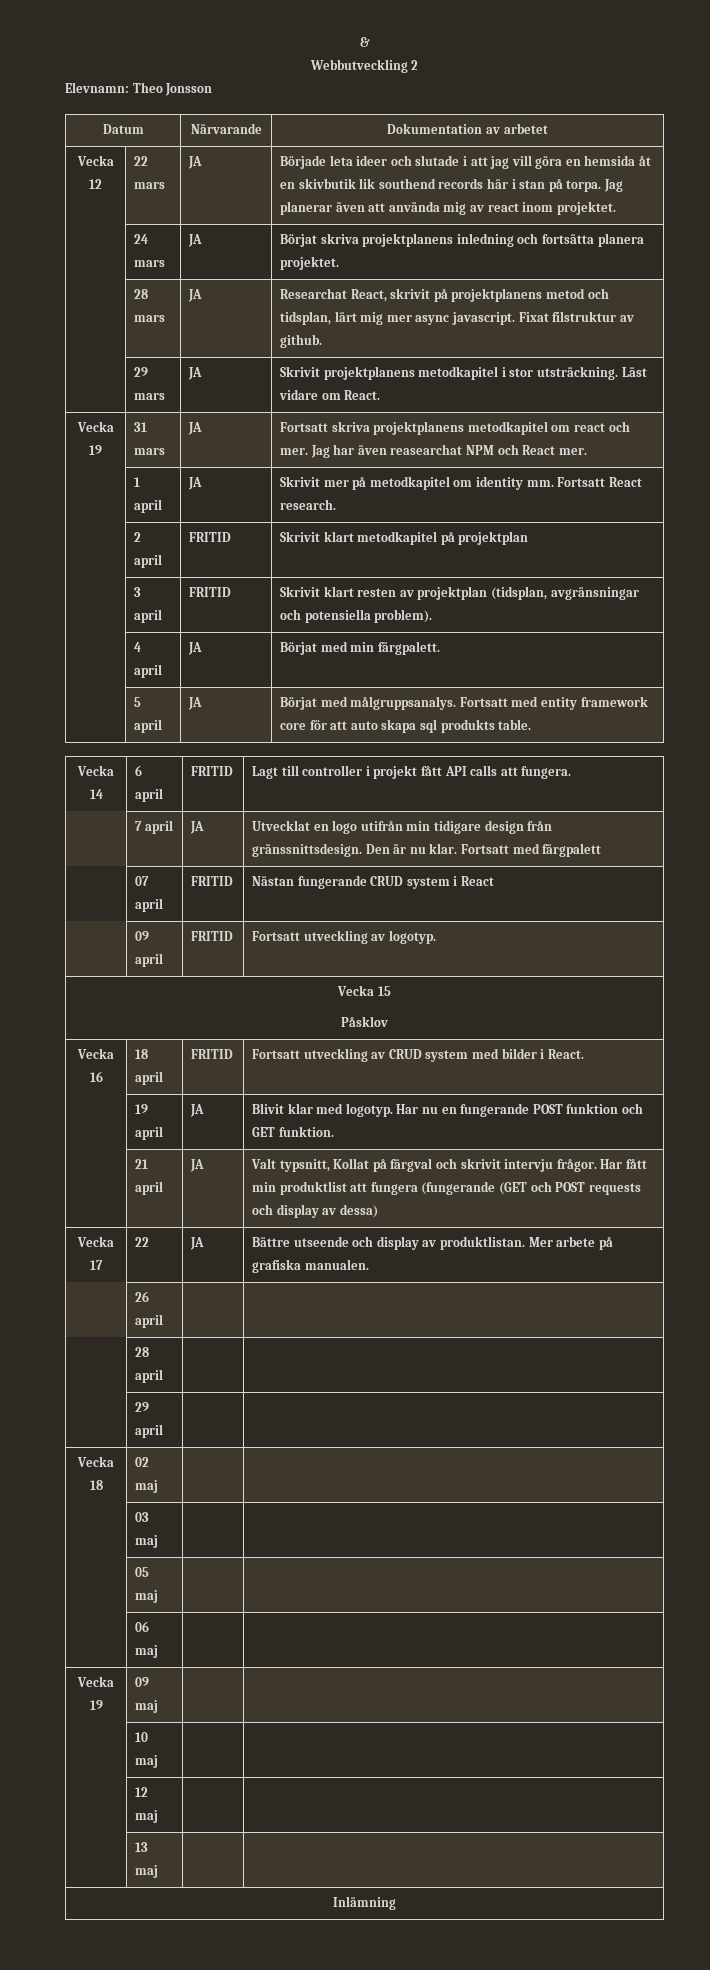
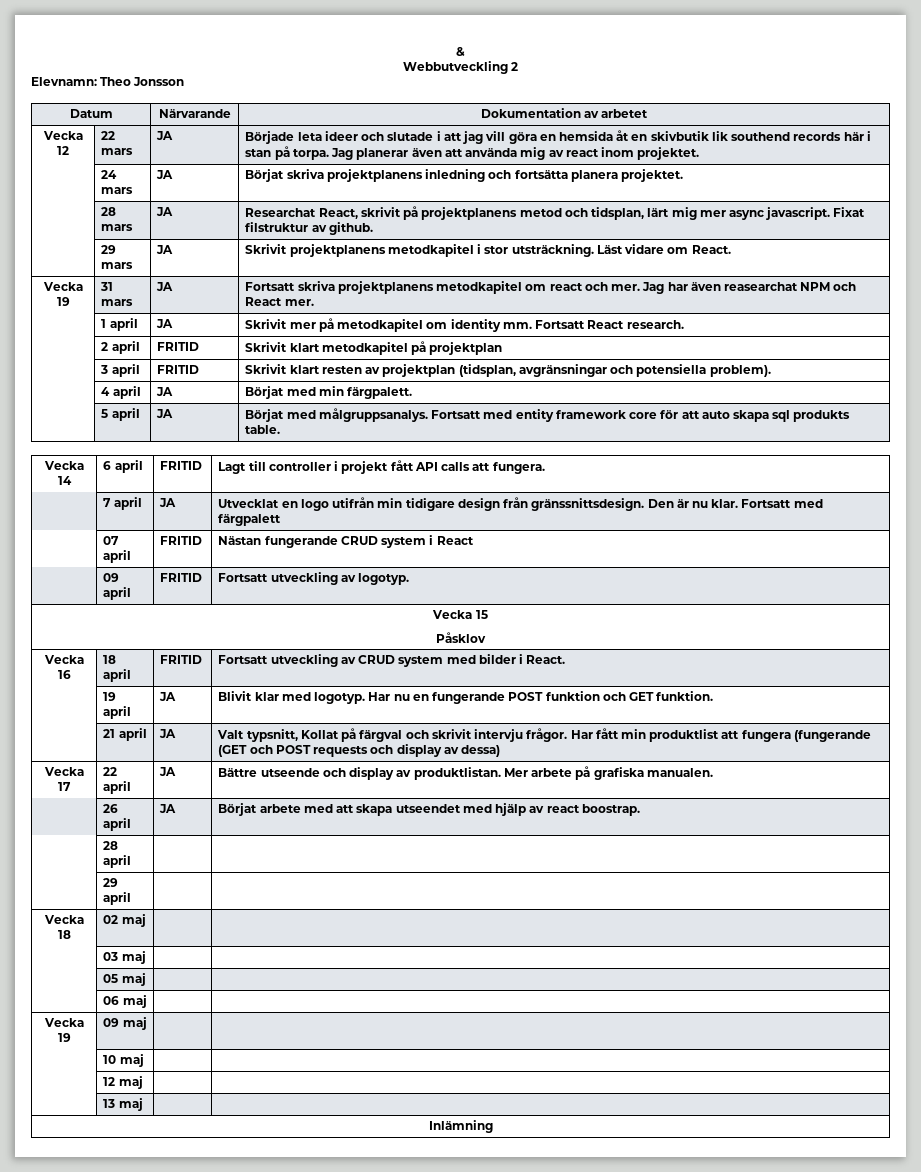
- Vecka 17 | 22 | JA | Bättre utseende och display av produktlistan. Mer arbete på grafiska manualen.
+ Vecka 17 | 22 april | JA | Bättre utseende och display av produktlistan. Mer arbete på grafiska manualen.
- | 26 april | |
+ | 26 april | JA | Börjat arbete med att skapa utseendet med hjälp av react boostrap.

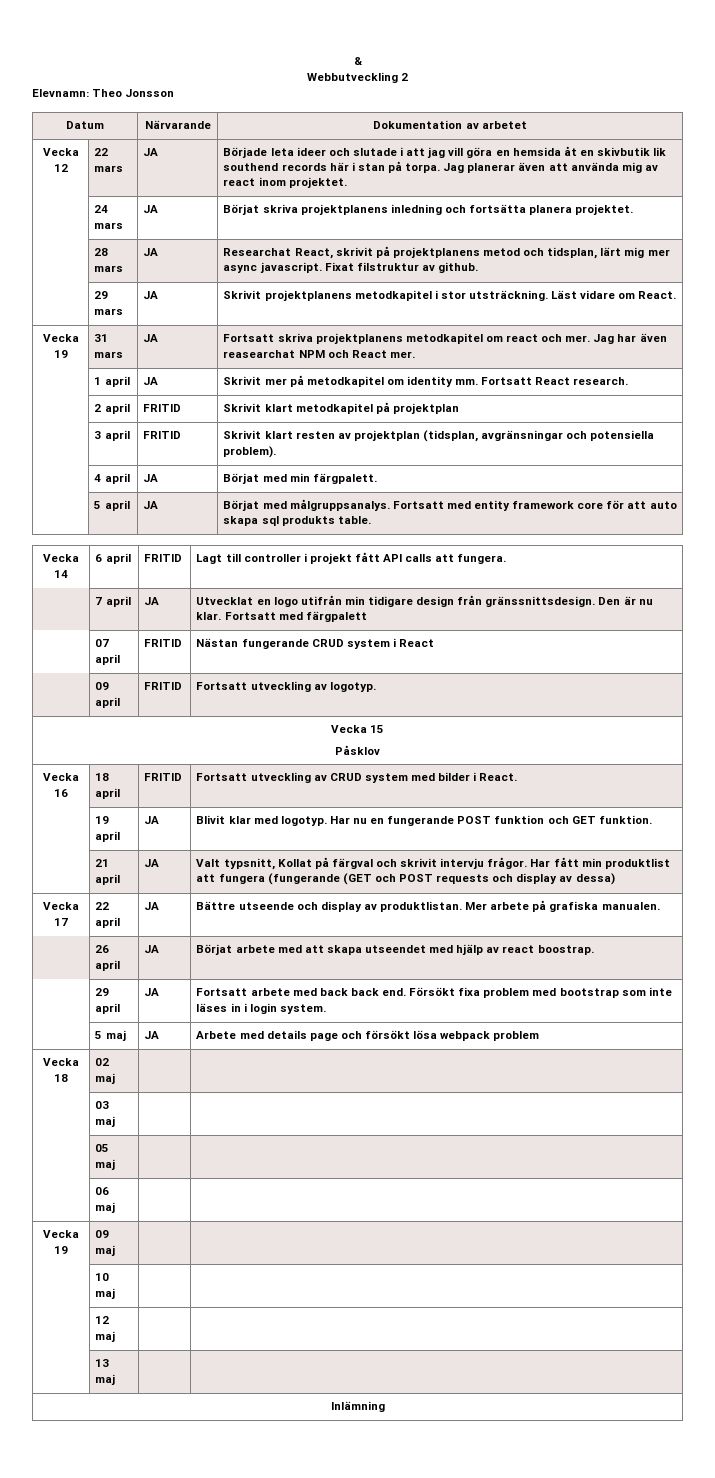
- | 28 april | |
- | 29 april | |
+ | 29 april | JA | Fortsatt arbete med back back end. Försökt fixa problem med bootstrap som inte läses in i login system.
+ | 5 maj | JA | Arbete med details page och försökt lösa webpack problem

